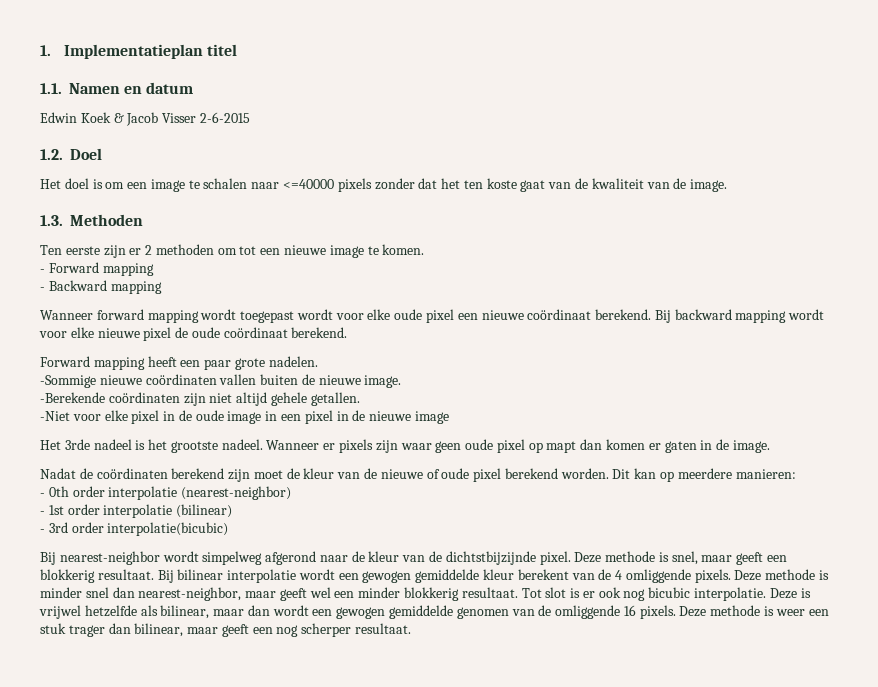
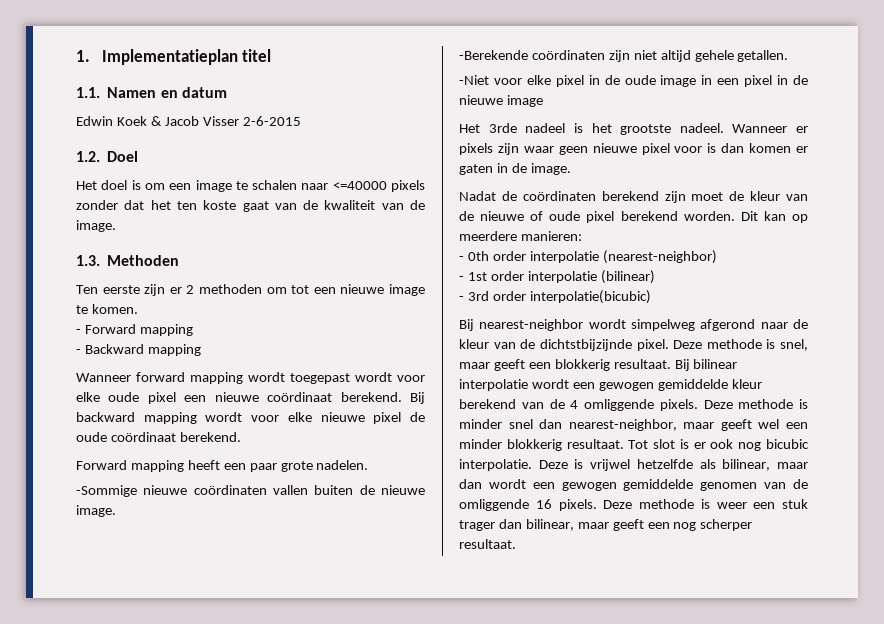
- Wanneer er pixels zijn waar geen oude pixel op mapt dan komen er gaten in de image.
+ Wanneer er pixels zijn waar geen nieuwe pixel voor is dan komen er gaten in de image.
- Bij bilinear interpolatie wordt een gewogen gemiddelde kleur berekent van de 4 omliggende pixels.
+ Bij bilinear interpolatie wordt een gewogen gemiddelde kleur berekend van de 4 omliggende pixels.

